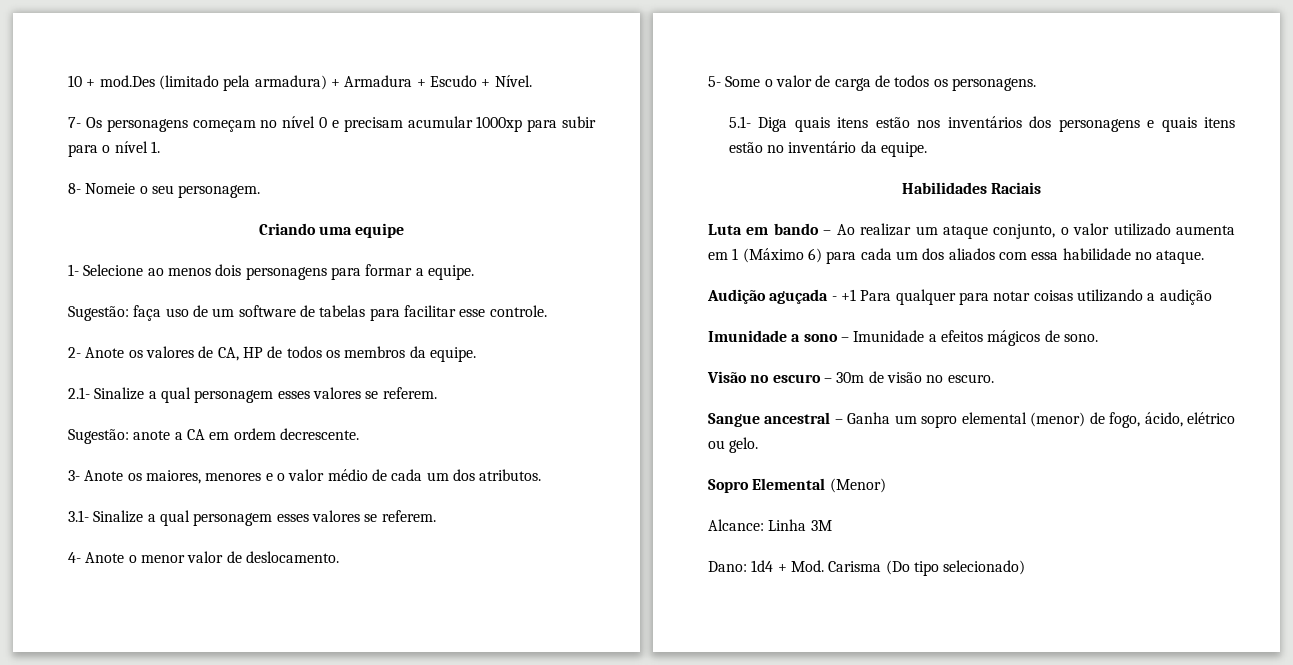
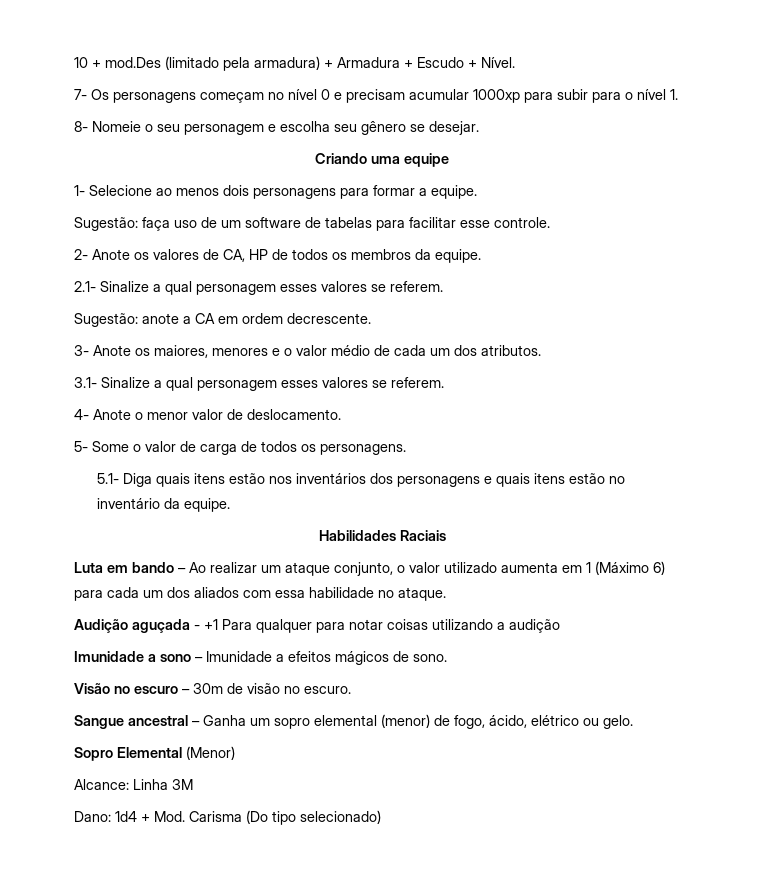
- 8- Nomeie o seu personagem.
+ 8- Nomeie o seu personagem e escolha seu gênero se desejar.

